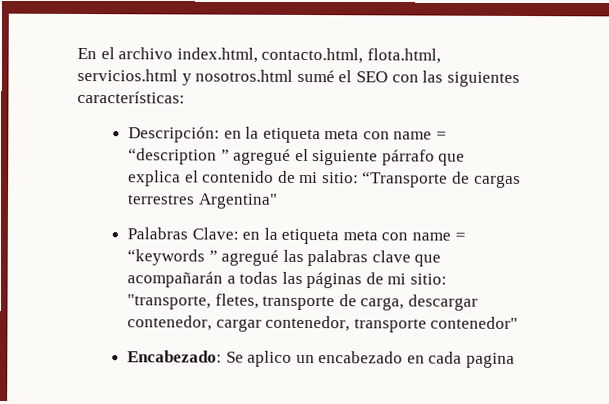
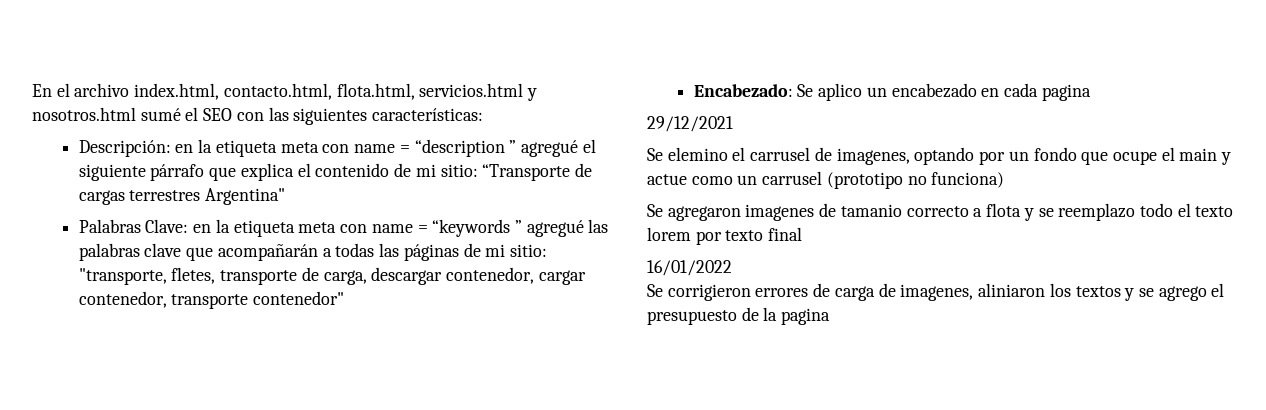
+ 29/12/2021
+ Se elemino el carrusel de imagenes, optando por un fondo que ocupe el main y actue como un carrusel (prototipo no funciona)
+ Se agregaron imagenes de tamanio correcto a flota y se reemplazo todo el texto lorem por texto final
+ 16/01/2022
+ Se corrigieron errores de carga de imagenes, aliniaron los textos y se agrego el presupuesto de la pagina

